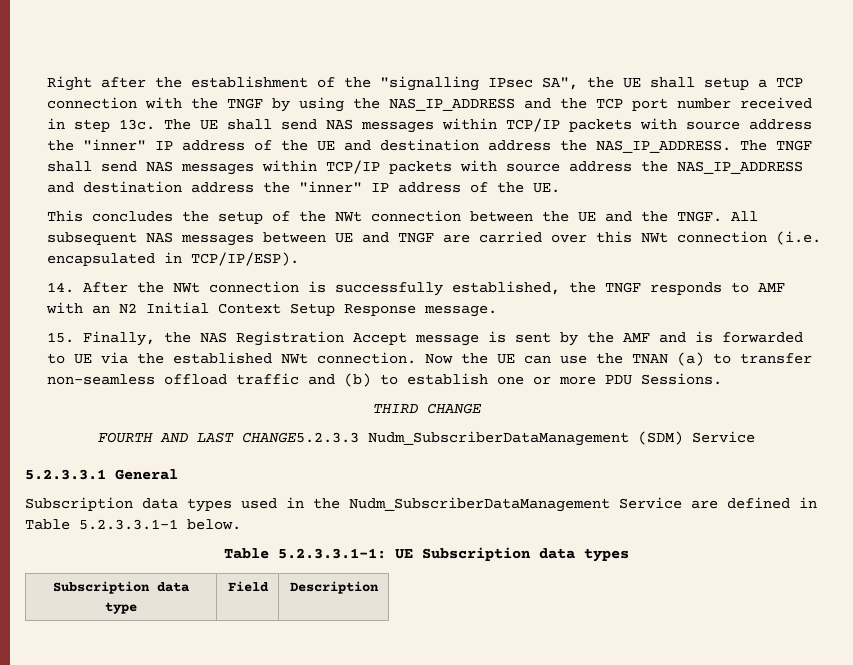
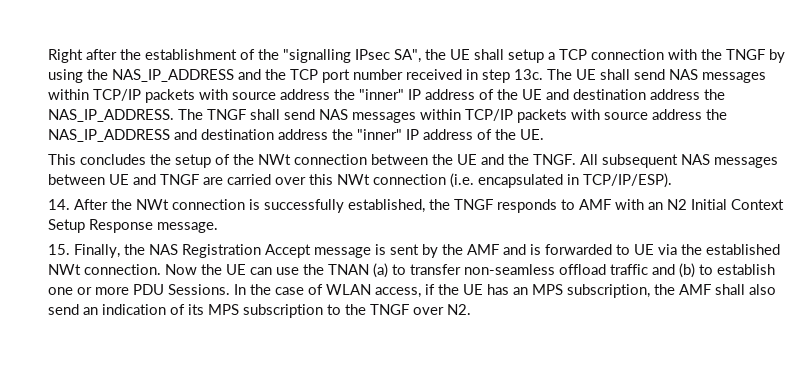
- Now the UE can use the TNAN (a) to transfer non-seamless offload traffic and (b) to establish one or more PDU Sessions.
- THIRD CHANGE
- FOURTH AND LAST CHANGE5.2.3.3 Nudm_SubscriberDataManagement (SDM) Service
- 5.2.3.3.1 General
- Subscription data types used in the Nudm_SubscriberDataManagement Service are defined in Table 5.2.3.3.1-1 below.
- Table 5.2.3.3.1-1: UE Subscription data types
- Subscription data type | Field | Description
+ Now the UE can use the TNAN (a) to transfer non-seamless offload traffic and (b) to establish one or more PDU Sessions. In the case of WLAN access, if the UE has an MPS subscription, the AMF shall also send an indication of its MPS subscription to the TNGF over N2.

